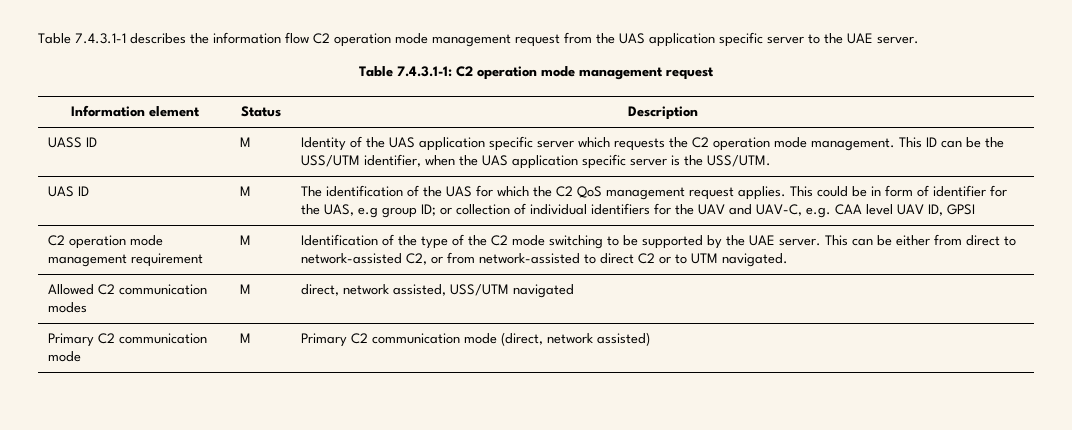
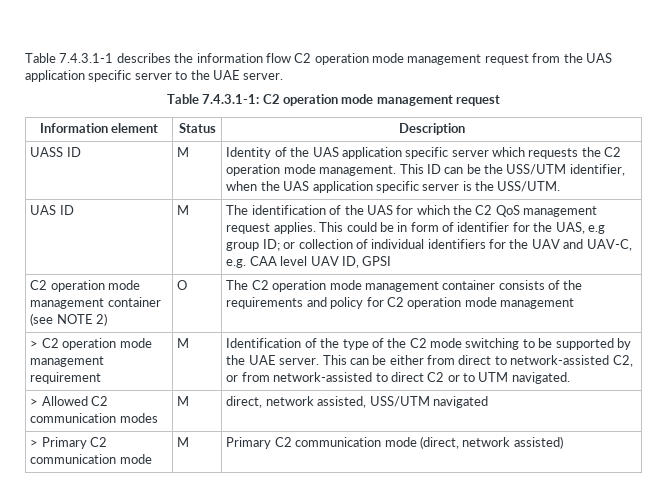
- C2 operation mode management requirement
+ C2 operation mode management container (see NOTE 2) | O | The C2 operation mode management container consists of the requirements and policy for C2 operation mode management
+ > C2 operation mode management requirement
- Allowed C2 communication modes | M | direct, network assisted, USS/UTM navigated
+ > Allowed C2 communication modes | M | direct, network assisted, USS/UTM navigated
- Primary C2 communication mode | M | Primary C2 communication mode (direct, network assisted)
+ > Primary C2 communication mode | M | Primary C2 communication mode (direct, network assisted)

